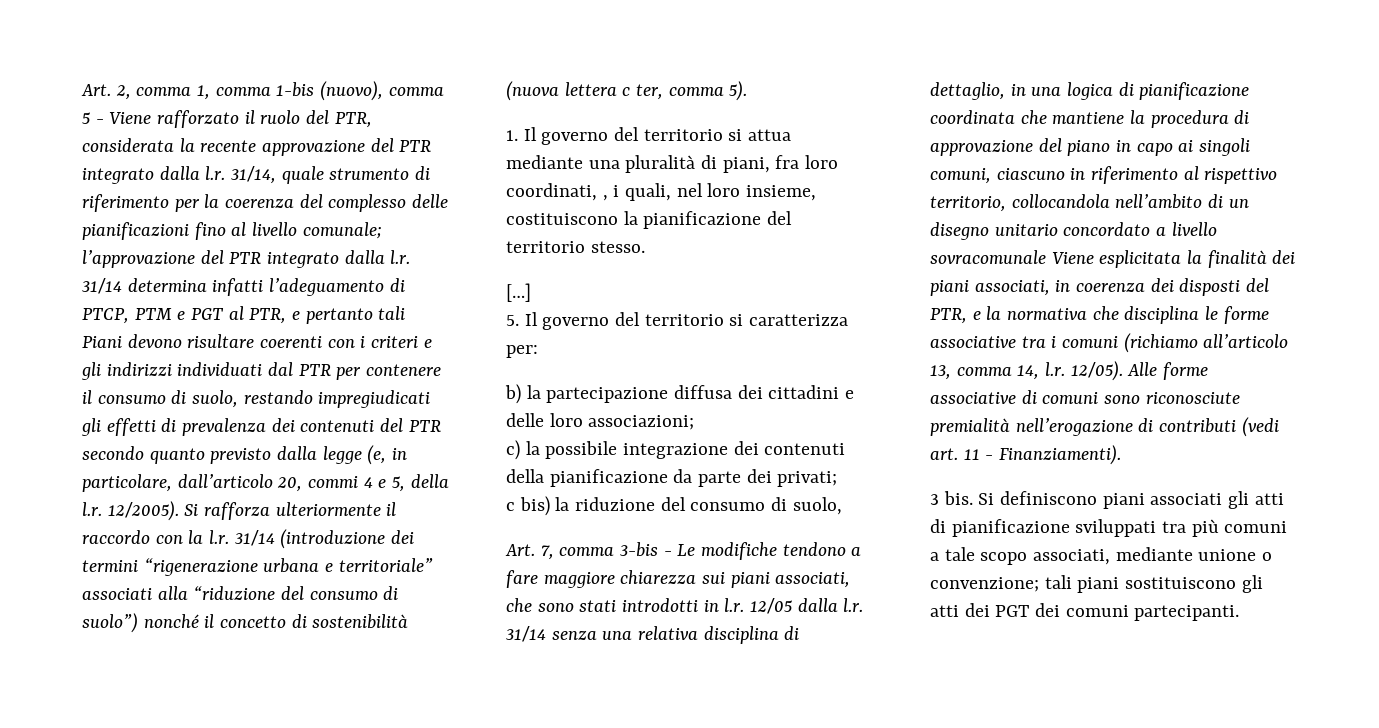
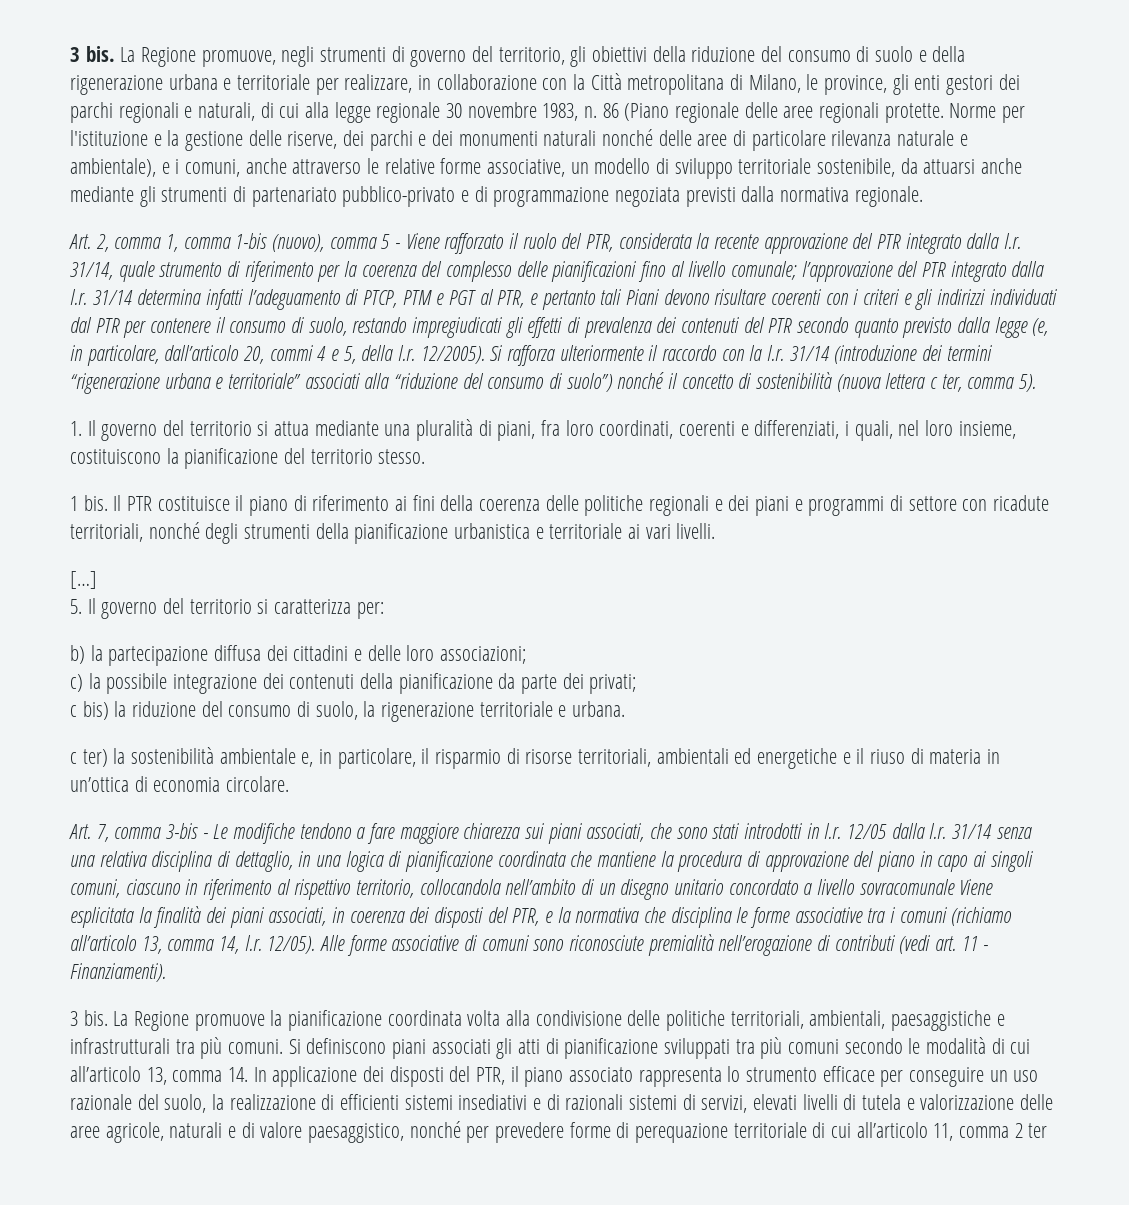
+ 3 bis. La Regione promuove, negli strumenti di governo del territorio, gli obiettivi della riduzione del consumo di suolo e della rigenerazione urbana e territoriale per realizzare, in collaborazione con la Città metropolitana di Milano, le province, gli enti gestori dei parchi regionali e naturali, di cui alla legge regionale 30 novembre 1983, n. 86 (Piano regionale delle aree regionali protette. Norme per l'istituzione e la gestione delle riserve, dei parchi e dei monumenti naturali nonché delle aree di particolare rilevanza naturale e ambientale), e i comuni, anche attraverso le relative forme associative, un modello di sviluppo territoriale sostenibile, da attuarsi anche mediante gli strumenti di partenariato pubblico-privato e di programmazione negoziata previsti dalla normativa regionale.
- 1. Il governo del territorio si attua mediante una pluralità di piani, fra loro coordinati, , i quali, nel loro insieme, costituiscono la pianificazione del territorio stesso.
+ 1. Il governo del territorio si attua mediante una pluralità di piani, fra loro coordinati, coerenti e differenziati, i quali, nel loro insieme, costituiscono la pianificazione del territorio stesso.
+ 1 bis. Il PTR costituisce il piano di riferimento ai fini della coerenza delle politiche regionali e dei piani e programmi di settore con ricadute territoriali, nonché degli strumenti della pianificazione urbanistica e territoriale ai vari livelli.
- c bis) la riduzione del consumo di suolo,
+ c bis) la riduzione del consumo di suolo, la rigenerazione territoriale e urbana.
+ c ter) la sostenibilità ambientale e, in particolare, il risparmio di risorse territoriali, ambientali ed energetiche e il riuso di materia in un’ottica di economia circolare.
+ La Regione promuove la pianificazione coordinata volta alla condivisione delle politiche territoriali, ambientali, paesaggistiche e infrastrutturali tra più comuni.
- Si definiscono piani associati gli atti di pianificazione sviluppati tra più comuni a tale scopo associati, mediante unione o convenzione; tali piani sostituiscono gli atti dei PGT dei comuni partecipanti.
+ Si definiscono piani associati gli atti di pianificazione sviluppati tra più comuni secondo le modalità di cui all’articolo 13, comma 14. In applicazione dei disposti del PTR, il piano associato rappresenta lo strumento efficace per conseguire un uso razionale del suolo, la realizzazione di efficienti sistemi insediativi e di razionali sistemi di servizi, elevati livelli di tutela e valorizzazione delle aree agricole, naturali e di valore paesaggistico, nonché per prevedere forme di perequazione territoriale di cui all’articolo 11, comma 2 ter

